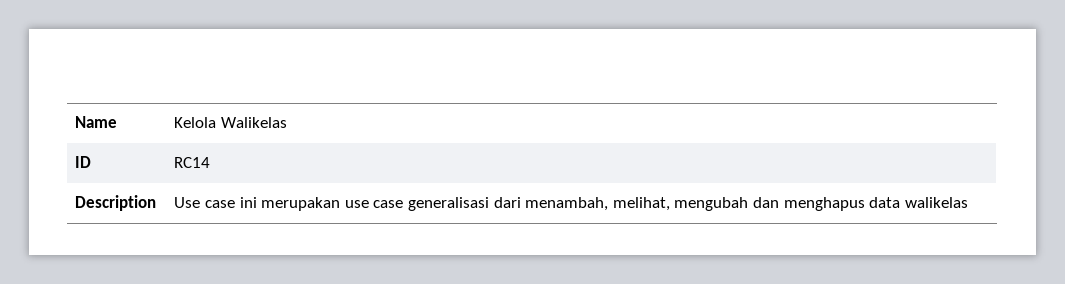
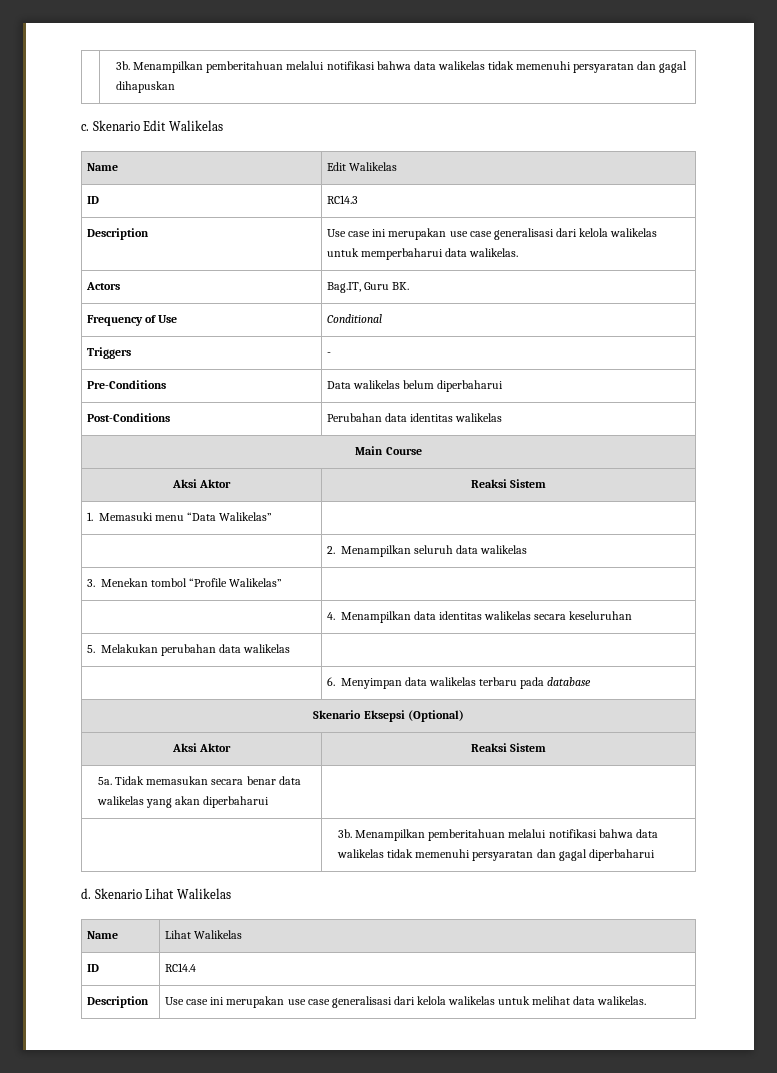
- Name | Kelola Walikelas
- ID | RC14
- Description | Use case ini merupakan use case generalisasi dari menambah, melihat, mengubah dan menghapus data walikelas
+ | 3b. Menampilkan pemberitahuan melalui notifikasi bahwa data walikelas tidak memenuhi persyaratan dan gagal dihapuskan
+ c. Skenario Edit Walikelas
+ Name | Edit Walikelas
+ ID | RC14.3
+ Description | Use case ini merupakan use case generalisasi dari kelola walikelas untuk memperbaharui data walikelas.
+ Actors | Bag.IT, Guru BK.
+ Frequency of Use | Conditional
+ Triggers | -
+ Pre-Conditions | Data walikelas belum diperbaharui
+ Post-Conditions | Perubahan data identitas walikelas
+ Main Course
+ Aksi Aktor | Reaksi Sistem
+ 1. Memasuki menu “Data Walikelas” |
+ | 2. Menampilkan seluruh data walikelas
+ 3. Menekan tombol “Profile Walikelas” |
+ | 4. Menampilkan data identitas walikelas secara keseluruhan
+ 5. Melakukan perubahan data walikelas |
+ | 6. Menyimpan data walikelas terbaru pada database
+ Skenario Eksepsi (Optional)
+ Aksi Aktor | Reaksi Sistem
+ 5a. Tidak memasukan secara benar data walikelas yang akan diperbaharui |
+ | 3b. Menampilkan pemberitahuan melalui notifikasi bahwa data walikelas tidak memenuhi persyaratan dan gagal diperbaharui
+ d. Skenario Lihat Walikelas
+ Name | Lihat Walikelas
+ ID | RC14.4
+ Description | Use case ini merupakan use case generalisasi dari kelola walikelas untuk melihat data walikelas.

